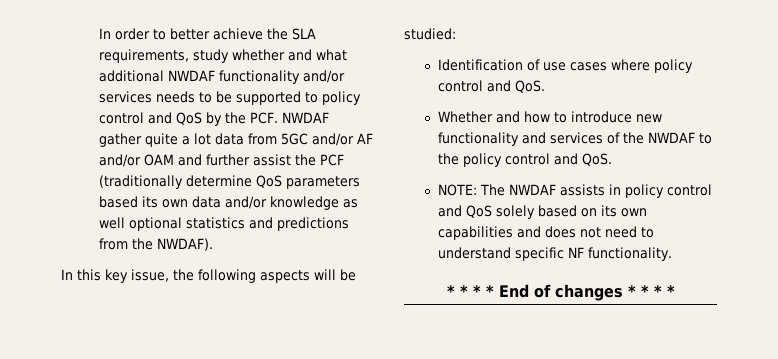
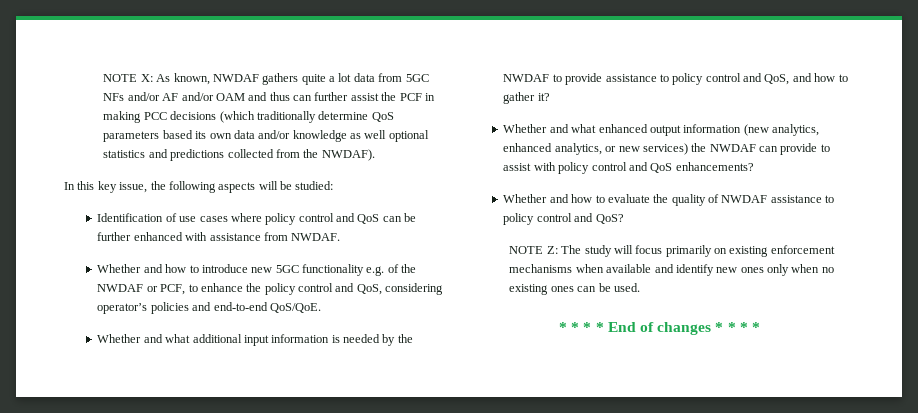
- In order to better achieve the SLA requirements, study whether and what additional NWDAF functionality and/or services needs to be supported to policy control and QoS by the PCF. NWDAF gather quite a lot data from 5GC and/or AF and/or OAM and further assist the PCF (traditionally determine QoS parameters based its own data and/or knowledge as well optional statistics and predictions from the NWDAF).
+ NOTE X: As known, NWDAF gathers quite a lot data from 5GC NFs and/or AF and/or OAM and thus can further assist the PCF in making PCC decisions (which traditionally determine QoS parameters based its own data and/or knowledge as well optional statistics and predictions collected from the NWDAF).
- Identification of use cases where policy control and QoS.
+ Identification of use cases where policy control and QoS can be further enhanced with assistance from NWDAF.
- Whether and how to introduce new functionality and services of the NWDAF to the policy control and QoS.
- NOTE: The NWDAF assists in policy control and QoS solely based on its own capabilities and does not need to understand specific NF functionality.
+ Whether and how to introduce new 5GC functionality e.g. of the NWDAF or PCF, to enhance the policy control and QoS, considering operator’s policies and end-to-end QoS/QoE.
+ Whether and what additional input information is needed by the NWDAF to provide assistance to policy control and QoS, and how to gather it?
+ Whether and what enhanced output information (new analytics, enhanced analytics, or new services) the NWDAF can provide to assist with policy control and QoS enhancements?
+ Whether and how to evaluate the quality of NWDAF assistance to policy control and QoS?
+ NOTE Z: The study will focus primarily on existing enforcement mechanisms when available and identify new ones only when no existing ones can be used.

